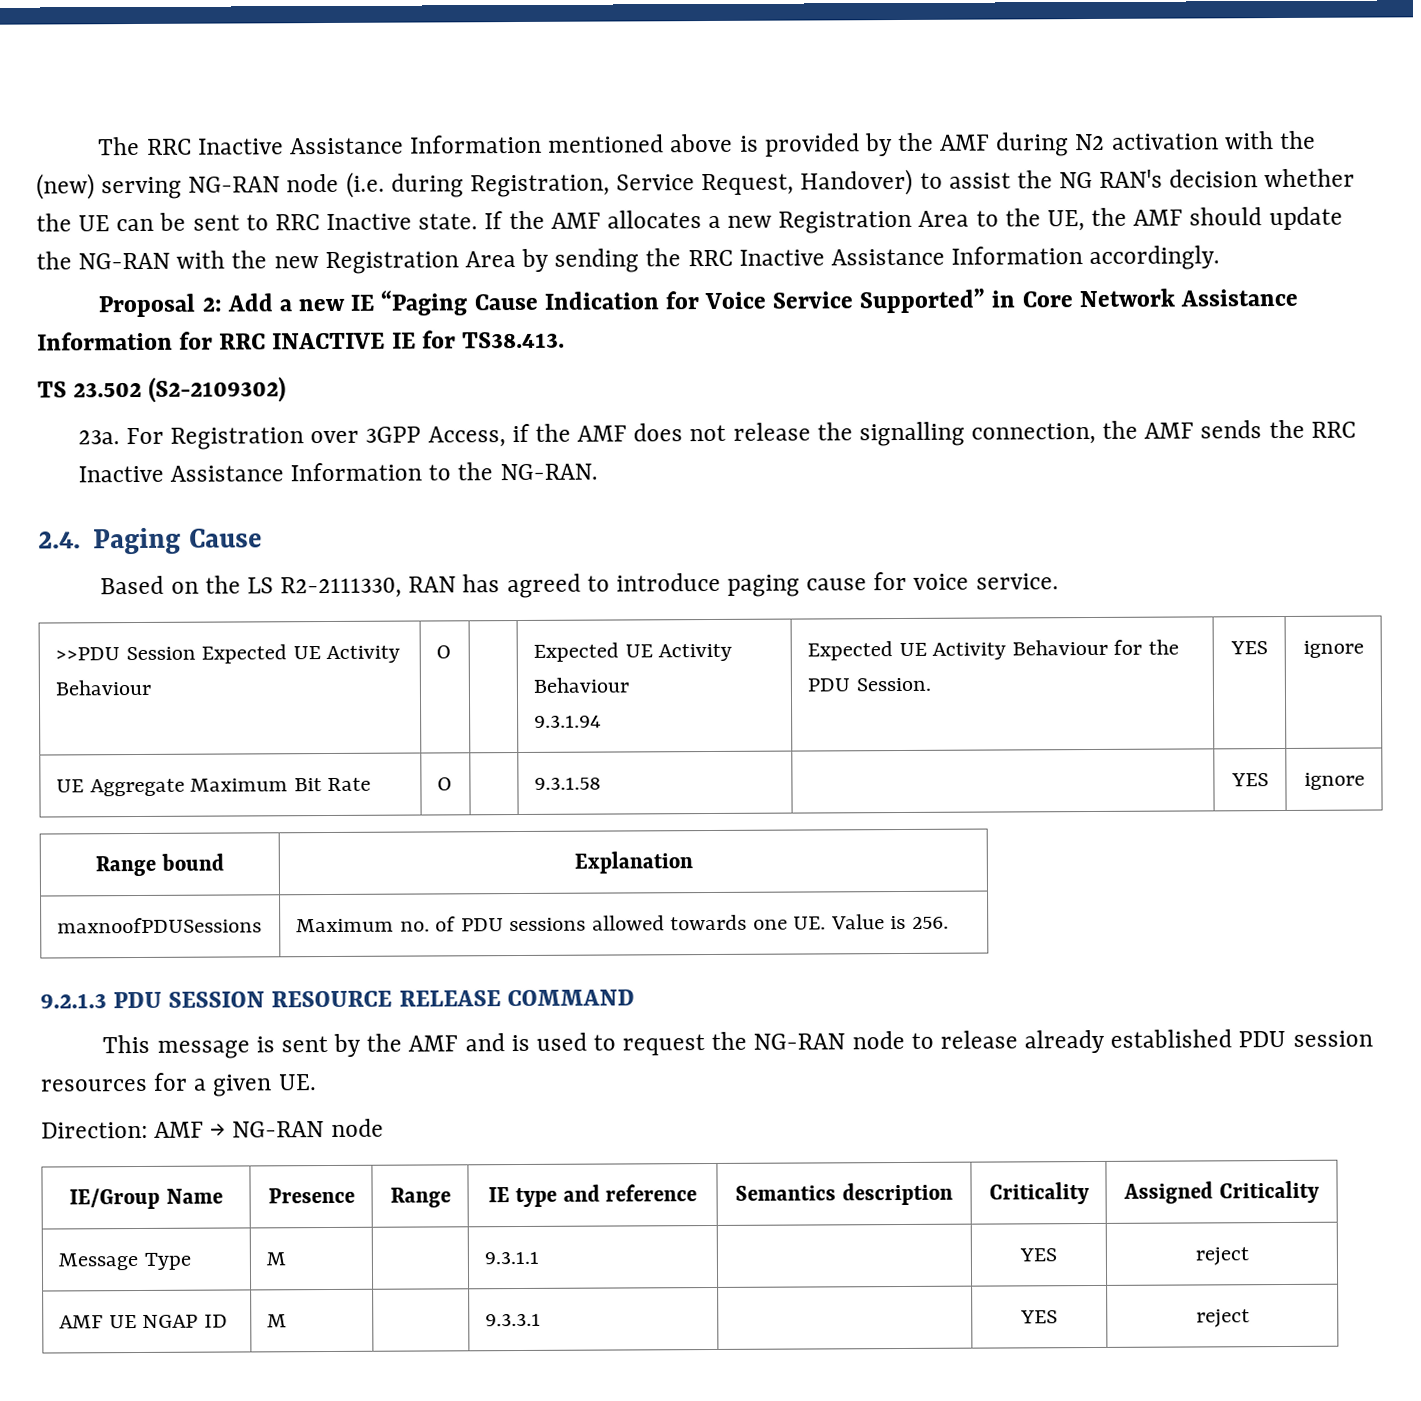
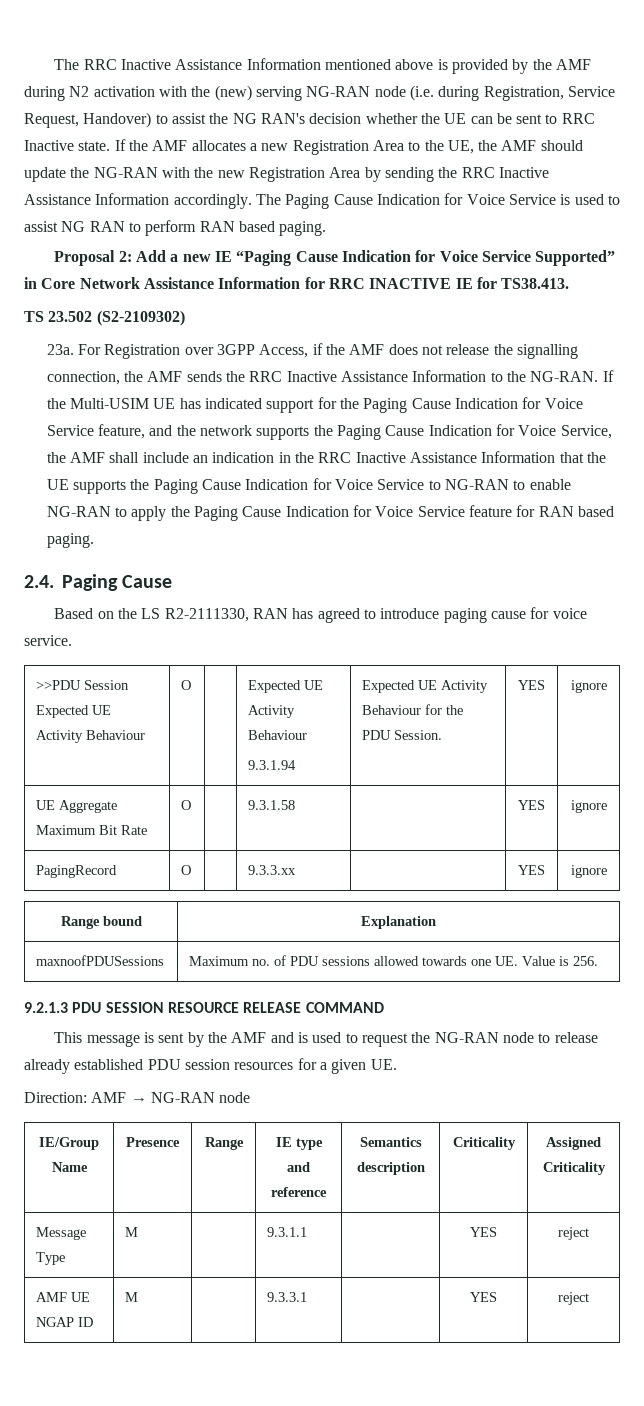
+ The Paging Cause Indication for Voice Service is used to assist NG RAN to perform RAN based paging.
+ If the Multi-USIM UE has indicated support for the Paging Cause Indication for Voice Service feature, and the network supports the Paging Cause Indication for Voice Service, the AMF shall include an indication in the RRC Inactive Assistance Information that the UE supports the Paging Cause Indication for Voice Service to NG-RAN to enable NG-RAN to apply the Paging Cause Indication for Voice Service feature for RAN based paging.
+ PagingRecord | O | | 9.3.3.xx | | YES | ignore

